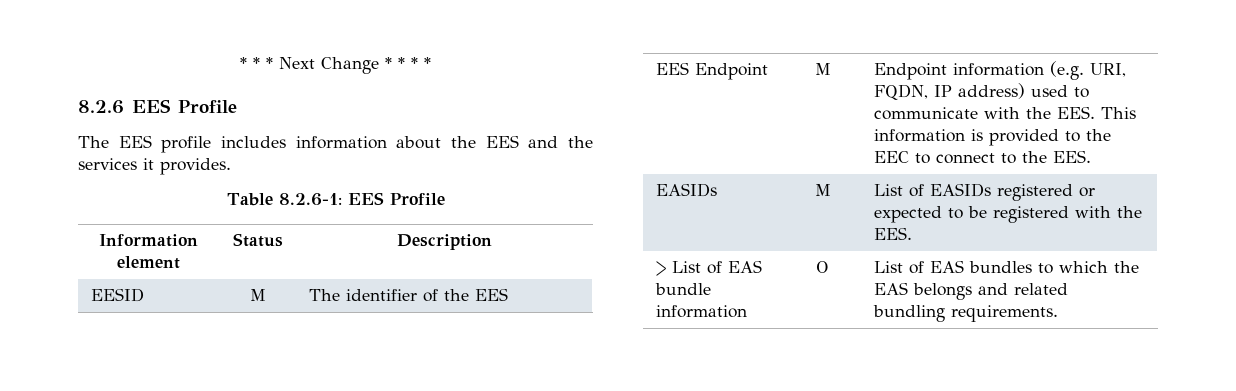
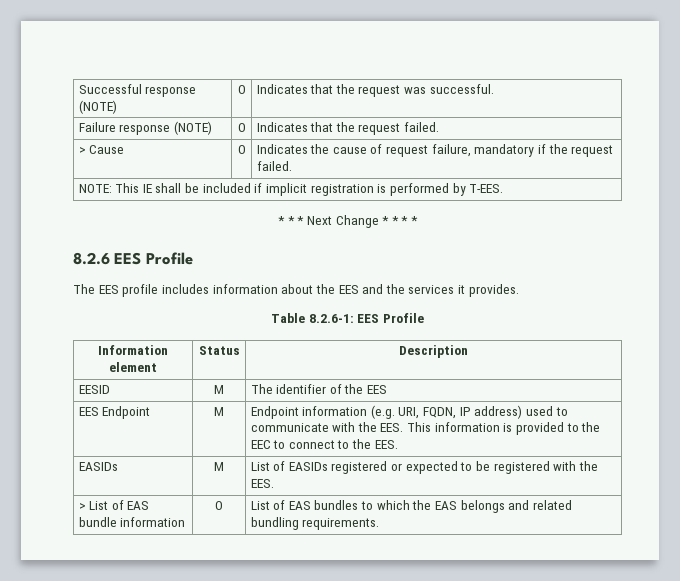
+ Successful response (NOTE) | O | Indicates that the request was successful.
+ Failure response (NOTE) | O | Indicates that the request failed.
+ > Cause | O | Indicates the cause of request failure, mandatory if the request failed.
+ NOTE: This IE shall be included if implicit registration is performed by T-EES.

